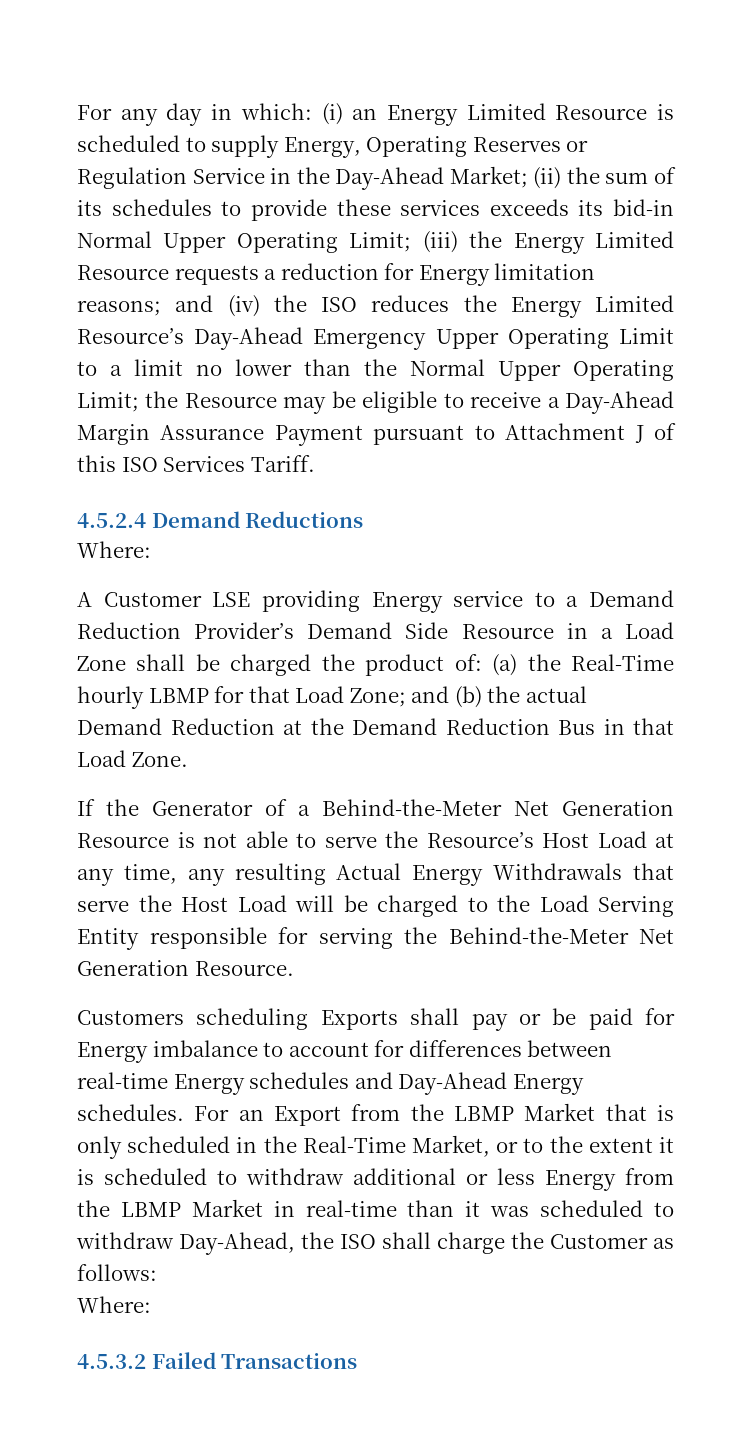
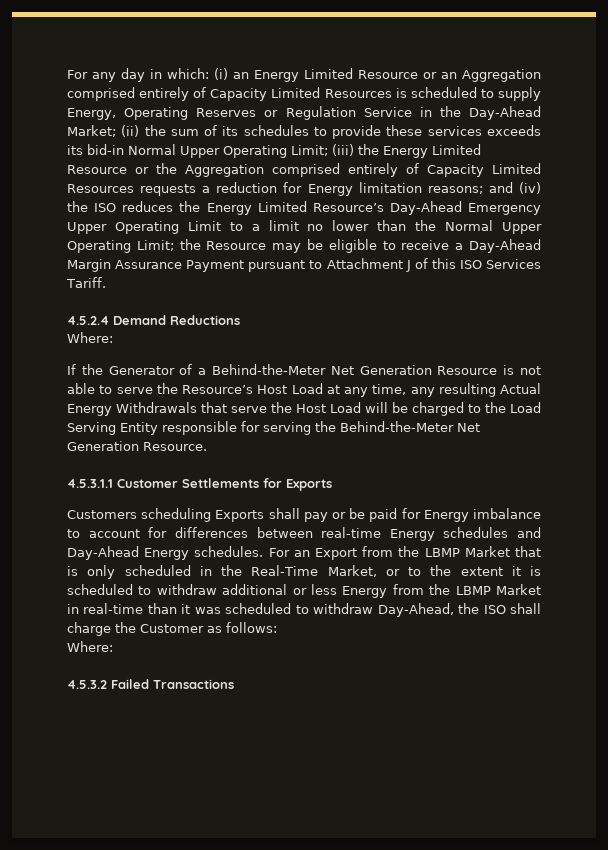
- (i) an Energy Limited Resource is scheduled to supply Energy, Operating Reserves or Regulation Service in the Day-Ahead Market;
+ (i) an Energy Limited Resource or an Aggregation comprised entirely of Capacity Limited Resources is scheduled to supply Energy, Operating Reserves or Regulation Service in the Day-Ahead Market;
- (iii) the Energy Limited Resource requests a reduction for Energy limitation reasons;
+ (iii) the Energy Limited Resource or the Aggregation comprised entirely of Capacity Limited Resources requests a reduction for Energy limitation reasons;
- A Customer LSE providing Energy service to a Demand Reduction Provider’s Demand Side Resource in a Load Zone shall be charged the product of: (a) the Real-Time hourly LBMP for that Load Zone; and (b) the actual Demand Reduction at the Demand Reduction Bus in that Load Zone.
+ 4.5.3.1.1 Customer Settlements for Exports

